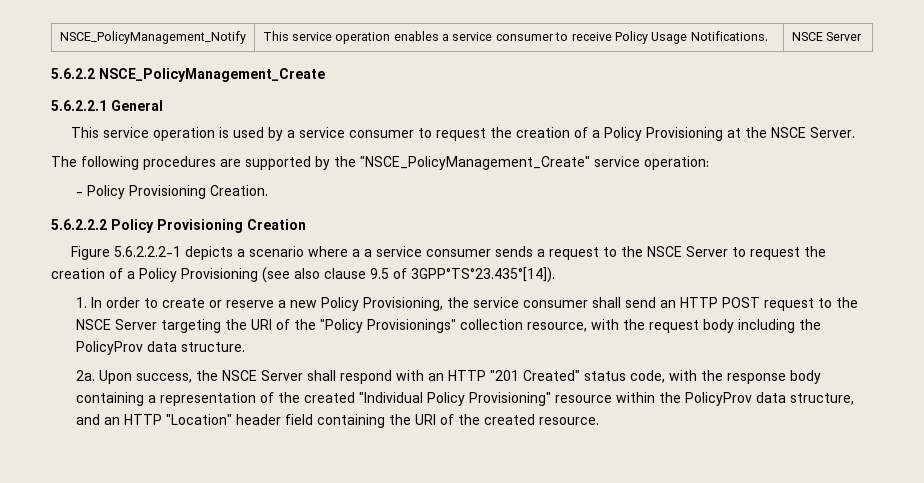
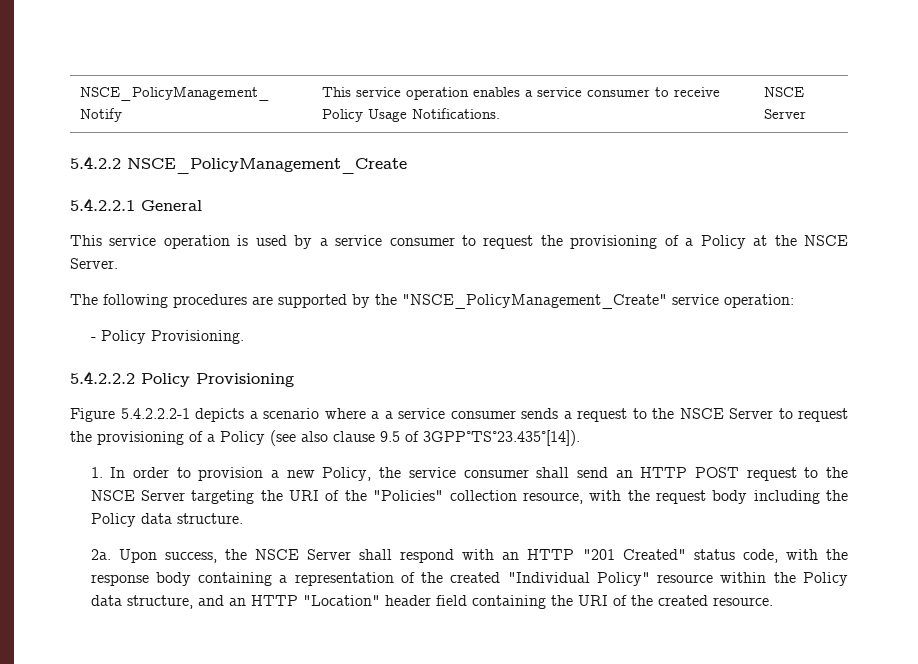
- 5.6.2.2 NSCE_PolicyManagement_Create
+ 5.4.2.2 NSCE_PolicyManagement_Create
- 5.6.2.2.1 General
+ 5.4.2.2.1 General
- This service operation is used by a service consumer to request the creation of a Policy Provisioning at the NSCE Server.
+ This service operation is used by a service consumer to request the provisioning of a Policy at the NSCE Server.
- - Policy Provisioning Creation.
- 5.6.2.2.2 Policy Provisioning Creation
+ - Policy Provisioning.
+ 5.4.2.2.2 Policy Provisioning
- Figure 5.6.2.2.2-1 depicts a scenario where a a service consumer sends a request to the NSCE Server to request the creation of a Policy Provisioning (see also clause 9.5 of 3GPP°TS°23.435°[14]).
+ Figure 5.4.2.2.2-1 depicts a scenario where a a service consumer sends a request to the NSCE Server to request the provisioning of a Policy (see also clause 9.5 of 3GPP°TS°23.435°[14]).
- 1. In order to create or reserve a new Policy Provisioning, the service consumer shall send an HTTP POST request to the NSCE Server targeting the URI of the "Policy Provisionings" collection resource, with the request body including the PolicyProv data structure.
+ 1. In order to provision a new Policy, the service consumer shall send an HTTP POST request to the NSCE Server targeting the URI of the "Policies" collection resource, with the request body including the Policy data structure.
- Upon success, the NSCE Server shall respond with an HTTP "201 Created" status code, with the response body containing a representation of the created "Individual Policy Provisioning" resource within the PolicyProv data structure, and an HTTP "Location" header field containing the URI of the created resource.
+ Upon success, the NSCE Server shall respond with an HTTP "201 Created" status code, with the response body containing a representation of the created "Individual Policy" resource within the Policy data structure, and an HTTP "Location" header field containing the URI of the created resource.

